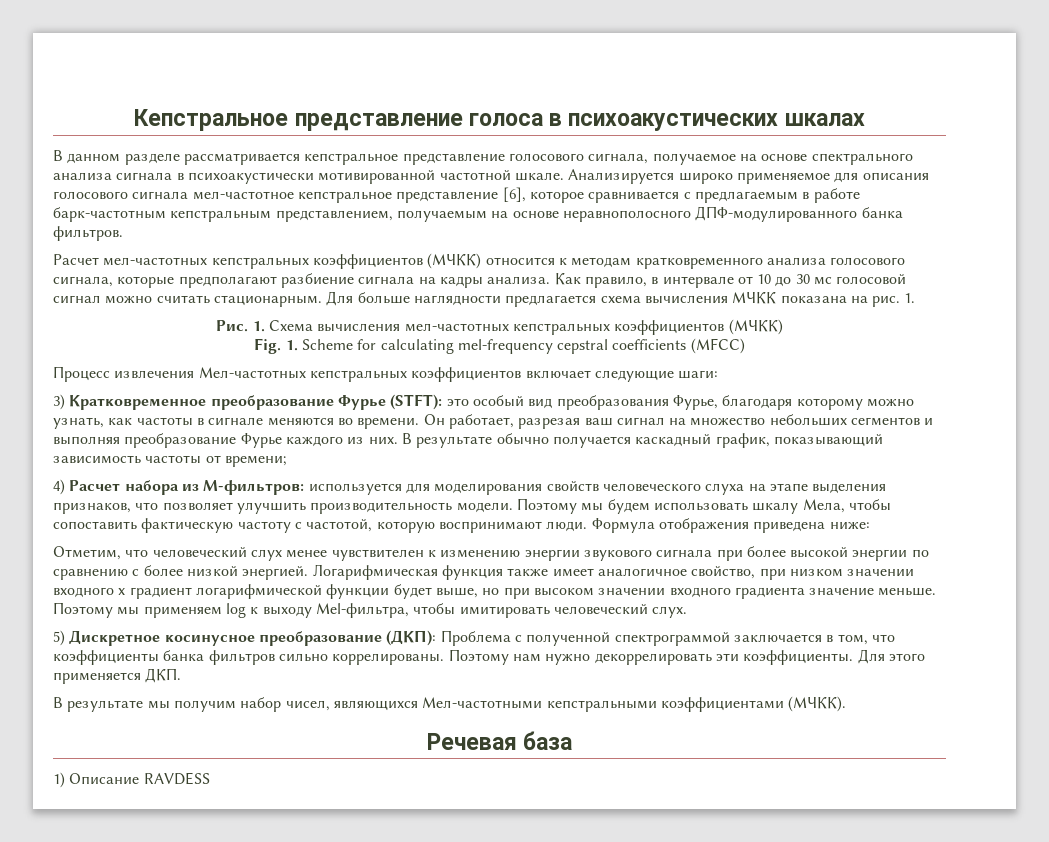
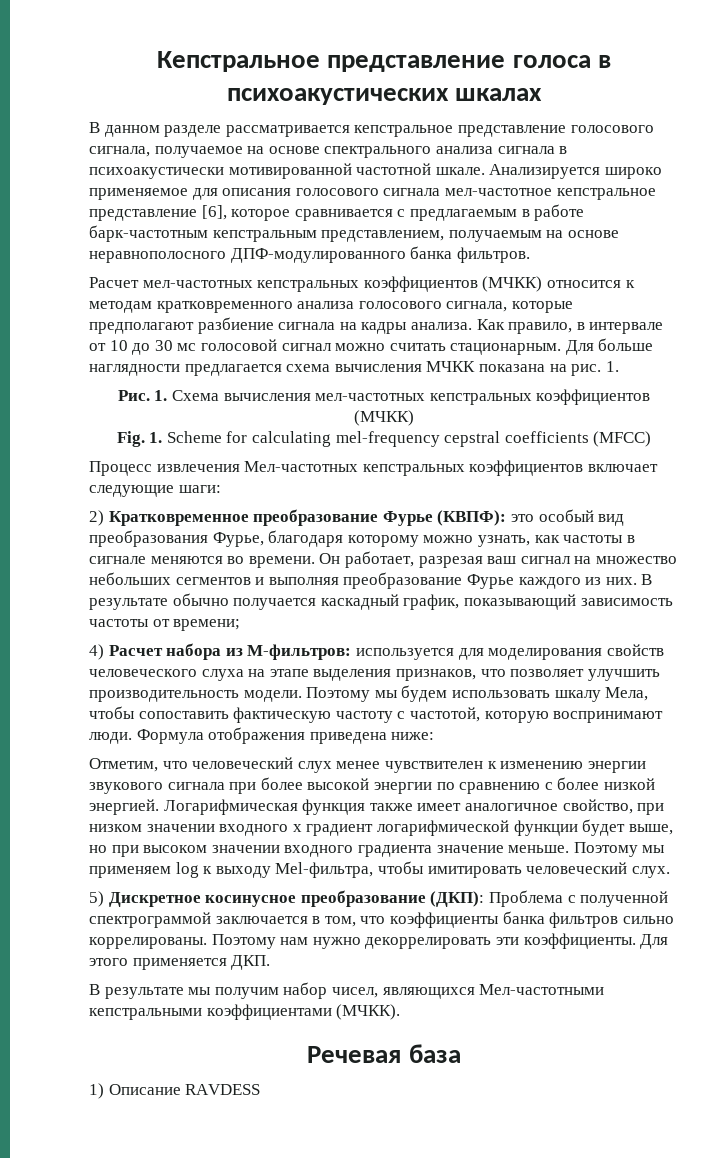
- 3) Кратковременное преобразование Фурье (STFT): это особый вид преобразования Фурье, благодаря которому можно узнать, как частоты в сигнале меняются во времени.
+ 2) Кратковременное преобразование Фурье (КВПФ): это особый вид преобразования Фурье, благодаря которому можно узнать, как частоты в сигнале меняются во времени.

